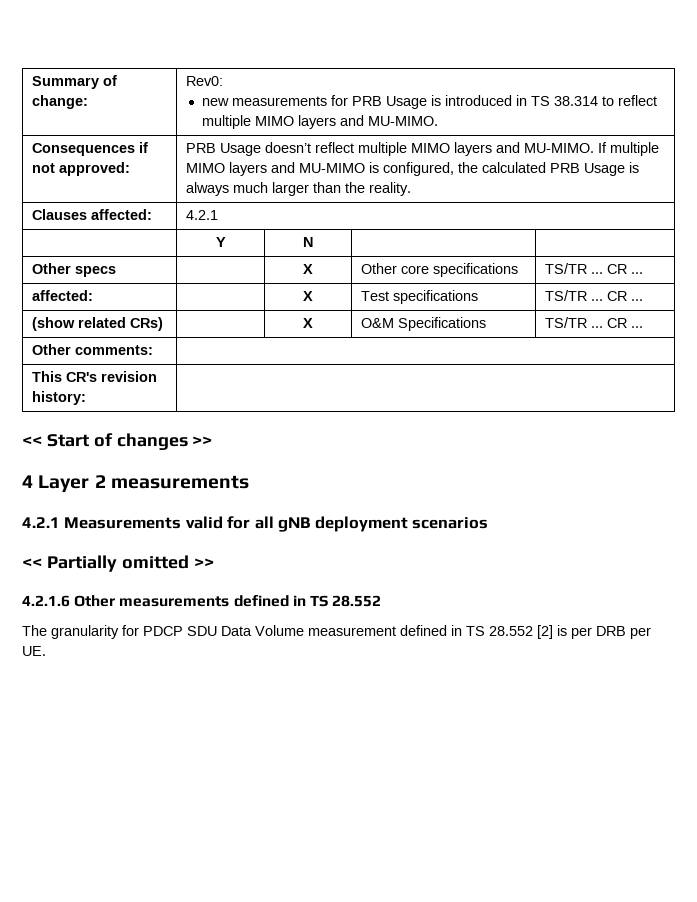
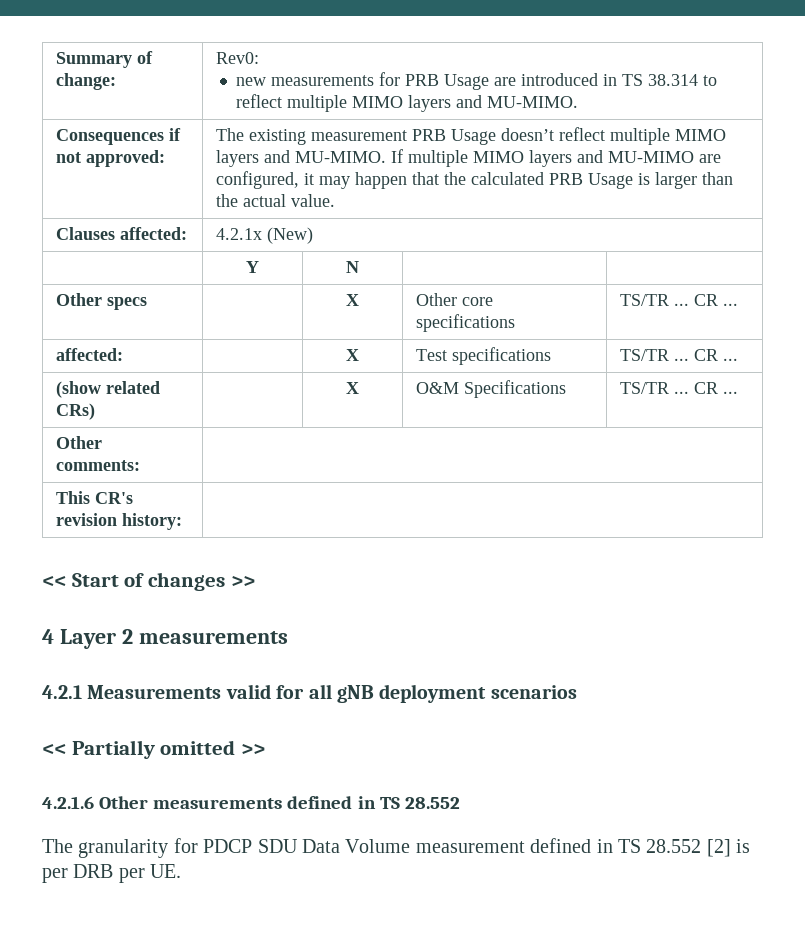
  Summary of change: | Rev0:
- new measurements for PRB Usage is introduced in TS 38.314 to reflect multiple MIMO layers and MU-MIMO.
+ new measurements for PRB Usage are introduced in TS 38.314 to reflect multiple MIMO layers and MU-MIMO.
- Consequences if not approved: | PRB Usage doesn’t reflect multiple MIMO layers and MU-MIMO. If multiple MIMO layers and MU-MIMO is configured, the calculated PRB Usage is always much larger than the reality.
+ Consequences if not approved: | The existing measurement PRB Usage doesn’t reflect multiple MIMO layers and MU-MIMO. If multiple MIMO layers and MU-MIMO are configured, it may happen that the calculated PRB Usage is larger than the actual value.
- Clauses affected: | 4.2.1
+ Clauses affected: | 4.2.1x (New)

